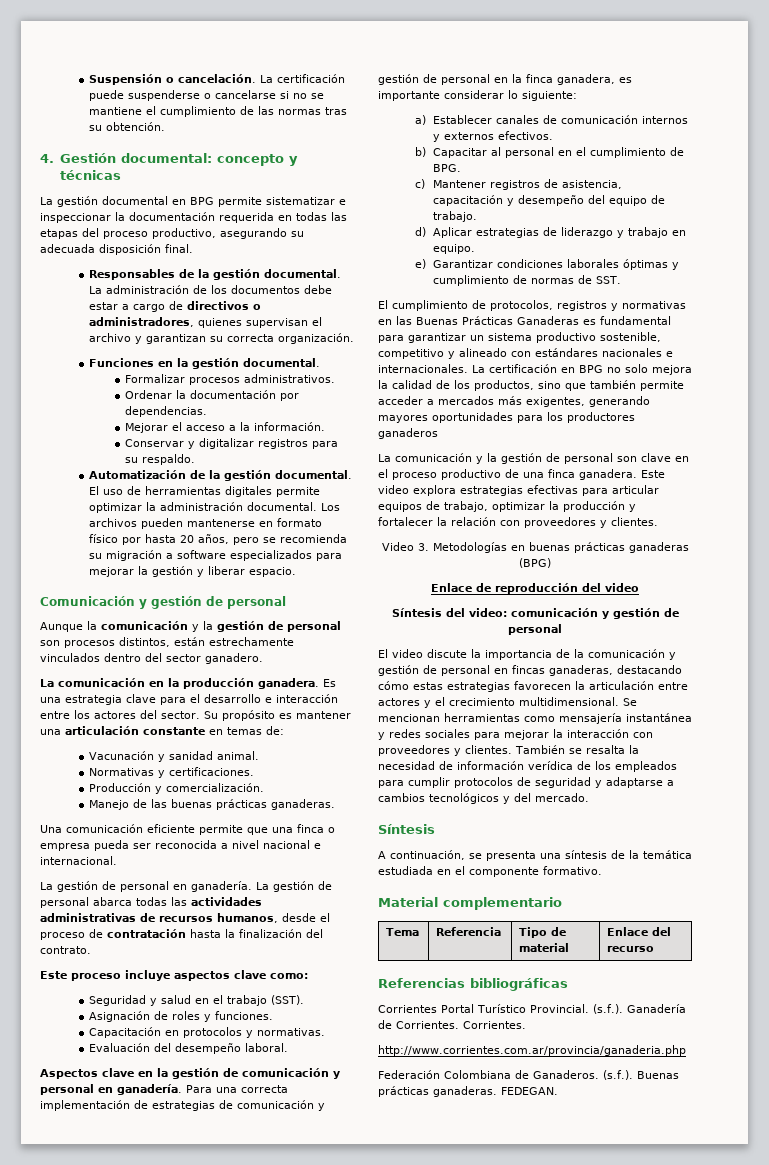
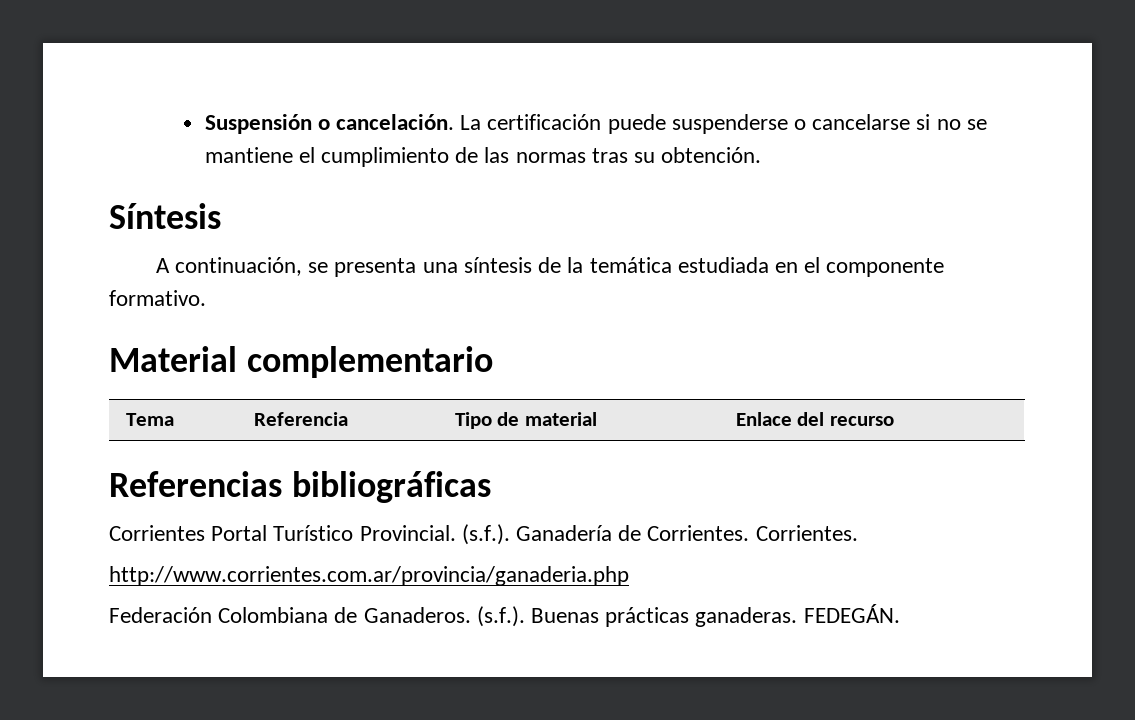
- 4. Gestión documental: concepto y técnicas
- La gestión documental en BPG permite sistematizar e inspeccionar la documentación requerida en todas las etapas del proceso productivo, asegurando su adecuada disposición final.
- Responsables de la gestión documental. La administración de los documentos debe estar a cargo de directivos o administradores, quienes supervisan el archivo y garantizan su correcta organización.
- Funciones en la gestión documental.
- Formalizar procesos administrativos.
- Ordenar la documentación por dependencias.
- Mejorar el acceso a la información.
- Conservar y digitalizar registros para su respaldo.
- Automatización de la gestión documental. El uso de herramientas digitales permite optimizar la administración documental. Los archivos pueden mantenerse en formato físico por hasta 20 años, pero se recomienda su migración a software especializados para mejorar la gestión y liberar espacio.
- Comunicación y gestión de personal
- Aunque la comunicación y la gestión de personal son procesos distintos, están estrechamente vinculados dentro del sector ganadero.
- La comunicación en la producción ganadera. Es una estrategia clave para el desarrollo e interacción entre los actores del sector. Su propósito es mantener una articulación constante en temas de:
- Vacunación y sanidad animal.
- Normativas y certificaciones.
- Producción y comercialización.
- Manejo de las buenas prácticas ganaderas.
- Una comunicación eficiente permite que una finca o empresa pueda ser reconocida a nivel nacional e internacional.
- La gestión de personal en ganadería. La gestión de personal abarca todas las actividades administrativas de recursos humanos, desde el proceso de contratación hasta la finalización del contrato.
- Este proceso incluye aspectos clave como:
- Seguridad y salud en el trabajo (SST).
- Asignación de roles y funciones.
- Capacitación en protocolos y normativas.
- Evaluación del desempeño laboral.
- Aspectos clave en la gestión de comunicación y personal en ganadería. Para una correcta implementación de estrategias de comunicación y gestión de personal en la finca ganadera, es importante considerar lo siguiente:
- a) Establecer canales de comunicación internos y externos efectivos.
- b) Capacitar al personal en el cumplimiento de BPG.
- c) Mantener registros de asistencia, capacitación y desempeño del equipo de trabajo.
- d) Aplicar estrategias de liderazgo y trabajo en equipo.
- e) Garantizar condiciones laborales óptimas y cumplimiento de normas de SST.
- El cumplimiento de protocolos, registros y normativas en las Buenas Prácticas Ganaderas es fundamental para garantizar un sistema productivo sostenible, competitivo y alineado con estándares nacionales e internacionales. La certificación en BPG no solo mejora la calidad de los productos, sino que también permite acceder a mercados más exigentes, generando mayores oportunidades para los productores ganaderos
- La comunicación y la gestión de personal son clave en el proceso productivo de una finca ganadera. Este video explora estrategias efectivas para articular equipos de trabajo, optimizar la producción y fortalecer la relación con proveedores y clientes.
- Video 3. Metodologías en buenas prácticas ganaderas (BPG)
- Enlace de reproducción del video
- Síntesis del video: comunicación y gestión de personal
- El video discute la importancia de la comunicación y gestión de personal en fincas ganaderas, destacando cómo estas estrategias favorecen la articulación entre actores y el crecimiento multidimensional. Se mencionan herramientas como mensajería instantánea y redes sociales para mejorar la interacción con proveedores y clientes. También se resalta la necesidad de información verídica de los empleados para cumplir protocolos de seguridad y adaptarse a cambios tecnológicos y del mercado.
- FEDEGAN.
+ FEDEGÁN.

